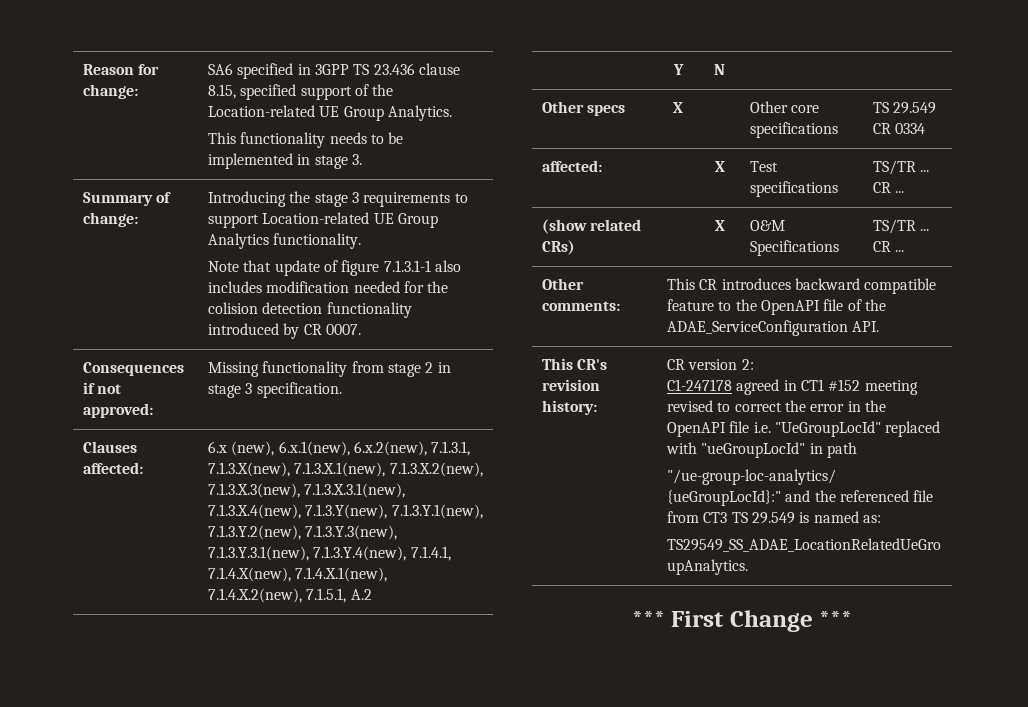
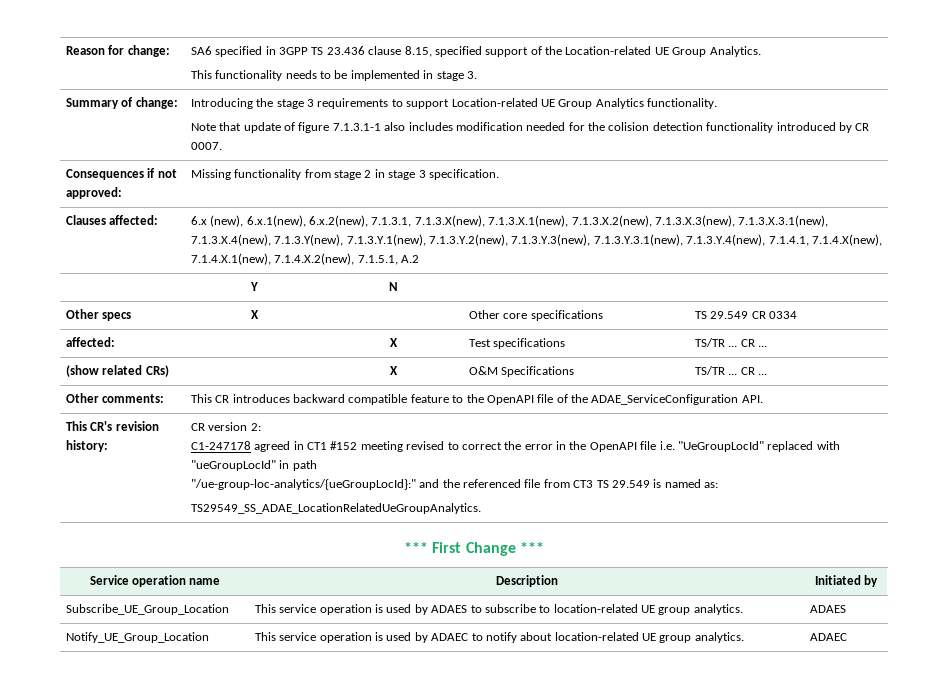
+ Service operation name | Description | Initiated by
+ Subscribe_UE_Group_Location | This service operation is used by ADAES to subscribe to location-related UE group analytics. | ADAES
+ Notify_UE_Group_Location | This service operation is used by ADAEC to notify about location-related UE group analytics. | ADAEC

